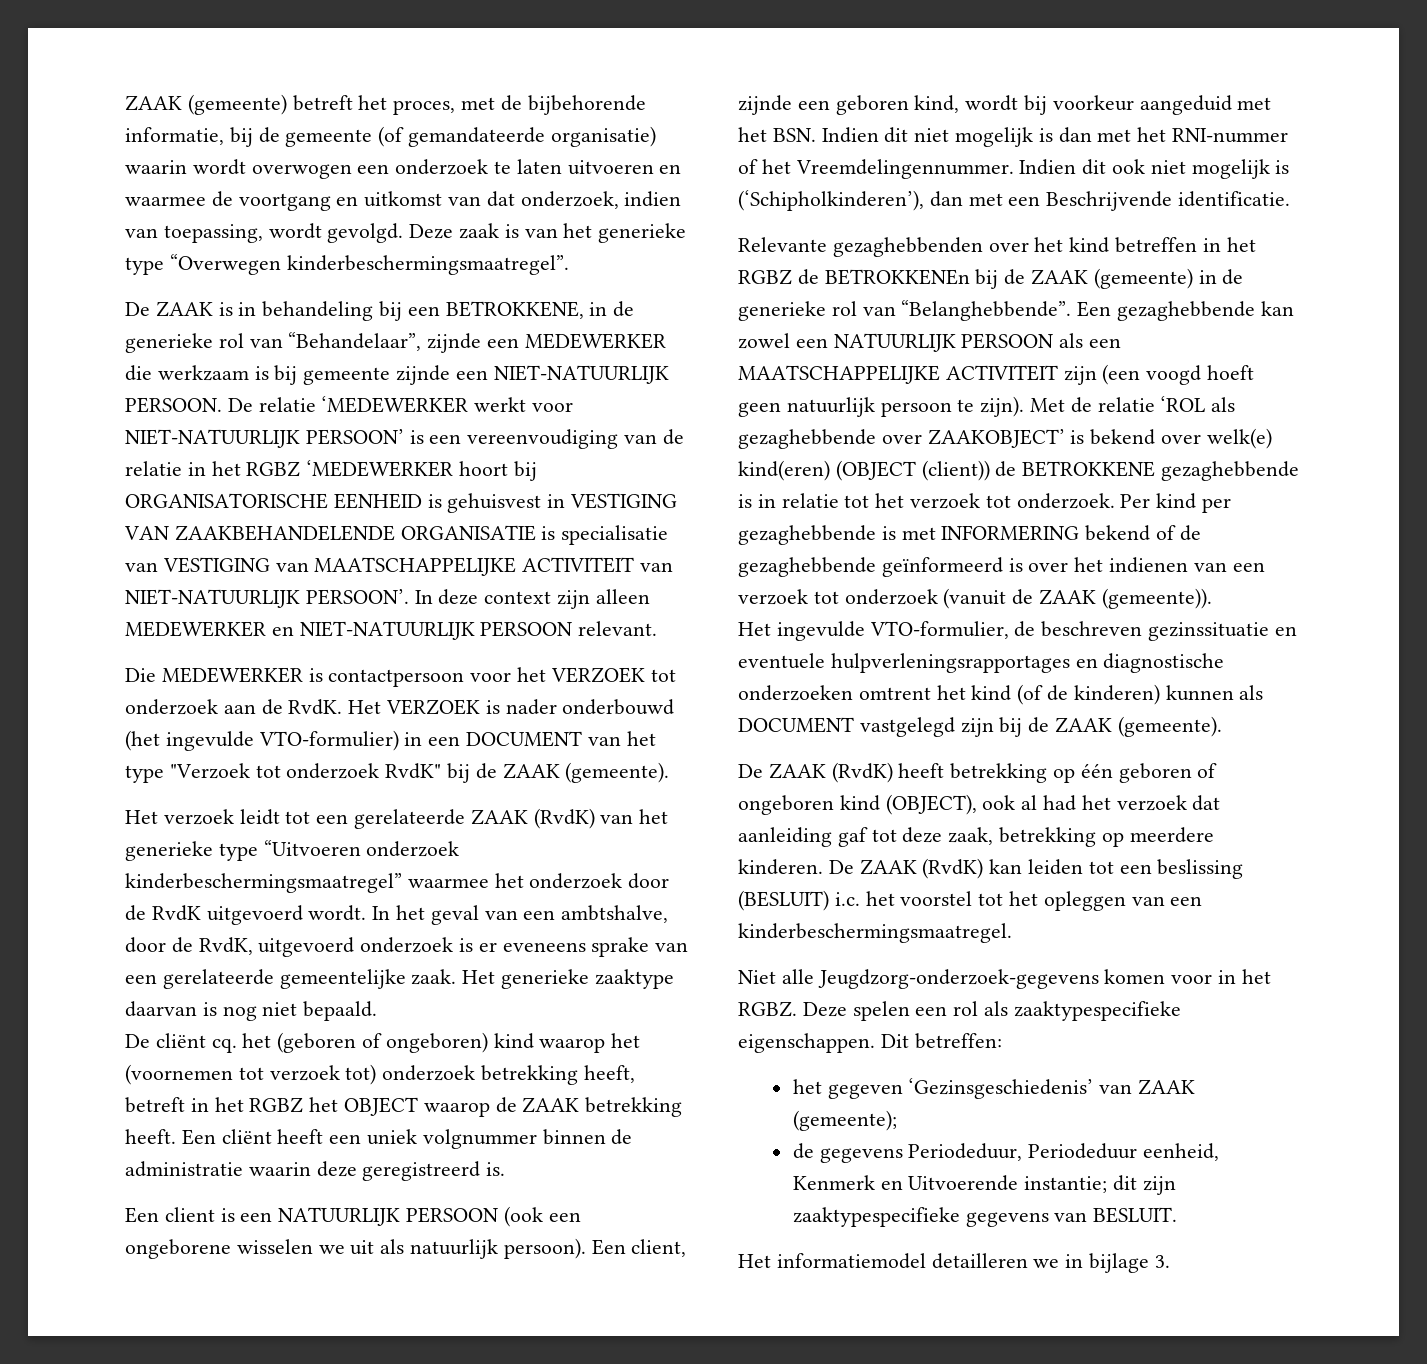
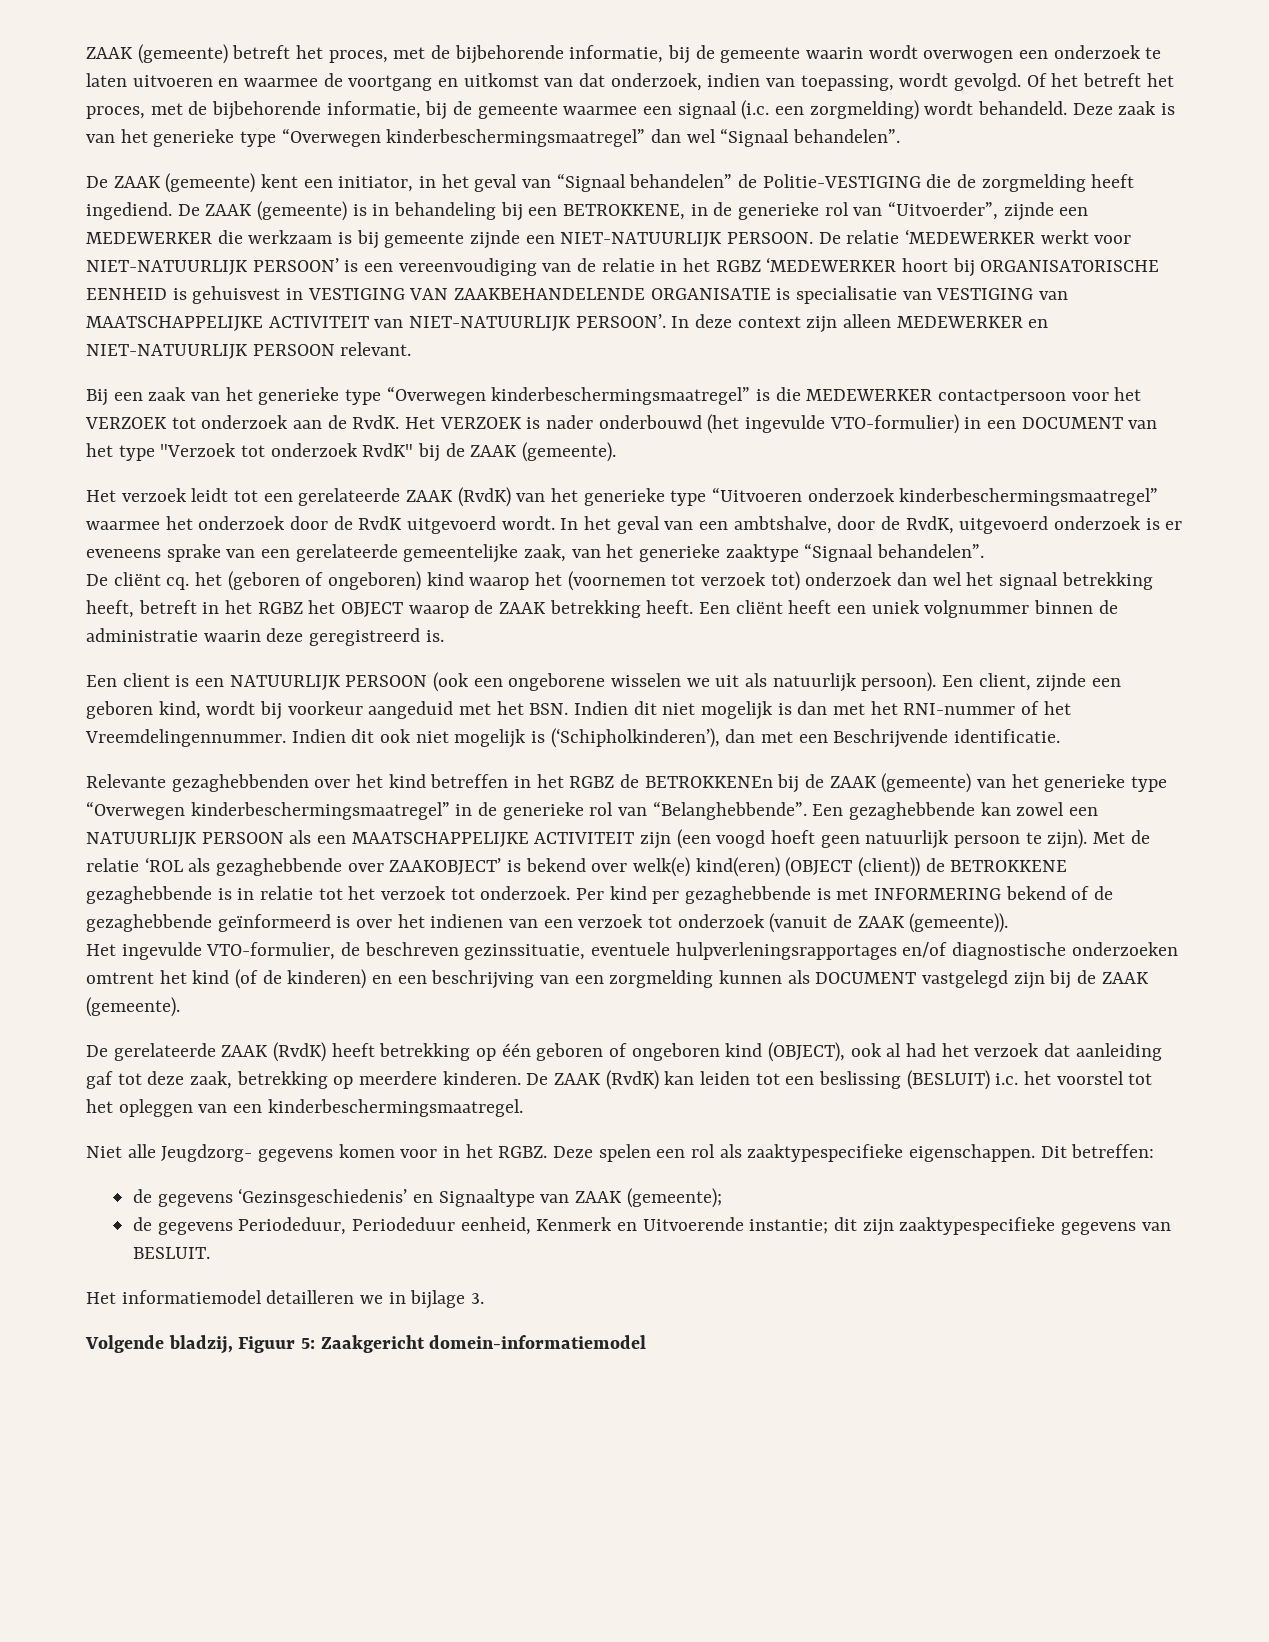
- ZAAK (gemeente) betreft het proces, met de bijbehorende informatie, bij de gemeente (of gemandateerde organisatie) waarin wordt overwogen een onderzoek te laten uitvoeren en waarmee de voortgang en uitkomst van dat onderzoek, indien van toepassing, wordt gevolgd.
+ ZAAK (gemeente) betreft het proces, met de bijbehorende informatie, bij de gemeente waarin wordt overwogen een onderzoek te laten uitvoeren en waarmee de voortgang en uitkomst van dat onderzoek, indien van toepassing, wordt gevolgd.
+ Of het betreft het proces, met de bijbehorende informatie, bij de gemeente waarmee een signaal (i.c. een zorgmelding) wordt behandeld.
- Deze zaak is van het generieke type “Overwegen kinderbeschermingsmaatregel”.
- De ZAAK is in behandeling bij een BETROKKENE, in de generieke rol van “Behandelaar”, zijnde een MEDEWERKER die werkzaam is bij gemeente zijnde een NIET-NATUURLIJK PERSOON.
+ Deze zaak is van het generieke type “Overwegen kinderbeschermingsmaatregel” dan wel “Signaal behandelen”.
+ De ZAAK (gemeente) kent een initiator, in het geval van “Signaal behandelen” de Politie-VESTIGING die de zorgmelding heeft ingediend. De ZAAK (gemeente) is in behandeling bij een BETROKKENE, in de generieke rol van “Uitvoerder”, zijnde een MEDEWERKER die werkzaam is bij gemeente zijnde een NIET-NATUURLIJK PERSOON.
- Die MEDEWERKER is contactpersoon voor het VERZOEK tot onderzoek aan de RvdK.
+ Bij een zaak van het generieke type “Overwegen kinderbeschermingsmaatregel” is die MEDEWERKER contactpersoon voor het VERZOEK tot onderzoek aan de RvdK.
- In het geval van een ambtshalve, door de RvdK, uitgevoerd onderzoek is er eveneens sprake van een gerelateerde gemeentelijke zaak. Het generieke zaaktype daarvan is nog niet bepaald.
+ In het geval van een ambtshalve, door de RvdK, uitgevoerd onderzoek is er eveneens sprake van een gerelateerde gemeentelijke zaak, van het generieke zaaktype “Signaal behandelen”.
- De cliënt cq. het (geboren of ongeboren) kind waarop het (voornemen tot verzoek tot) onderzoek betrekking heeft, betreft in het RGBZ het OBJECT waarop de ZAAK betrekking heeft.
+ De cliënt cq. het (geboren of ongeboren) kind waarop het (voornemen tot verzoek tot) onderzoek dan wel het signaal betrekking heeft, betreft in het RGBZ het OBJECT waarop de ZAAK betrekking heeft.
- Relevante gezaghebbenden over het kind betreffen in het RGBZ de BETROKKENEn bij de ZAAK (gemeente) in de generieke rol van “Belanghebbende”.
+ Relevante gezaghebbenden over het kind betreffen in het RGBZ de BETROKKENEn bij de ZAAK (gemeente) van het generieke type “Overwegen kinderbeschermingsmaatregel” in de generieke rol van “Belanghebbende”.
- Het ingevulde VTO-formulier, de beschreven gezinssituatie en eventuele hulpverleningsrapportages en diagnostische onderzoeken omtrent het kind (of de kinderen) kunnen als DOCUMENT vastgelegd zijn bij de ZAAK (gemeente).
+ Het ingevulde VTO-formulier, de beschreven gezinssituatie, eventuele hulpverleningsrapportages en/of diagnostische onderzoeken omtrent het kind (of de kinderen) en een beschrijving van een zorgmelding kunnen als DOCUMENT vastgelegd zijn bij de ZAAK (gemeente).
- De ZAAK (RvdK) heeft betrekking op één geboren of ongeboren kind (OBJECT), ook al had het verzoek dat aanleiding gaf tot deze zaak, betrekking op meerdere kinderen.
+ De gerelateerde ZAAK (RvdK) heeft betrekking op één geboren of ongeboren kind (OBJECT), ook al had het verzoek dat aanleiding gaf tot deze zaak, betrekking op meerdere kinderen.
- Niet alle Jeugdzorg-onderzoek-gegevens komen voor in het RGBZ.
+ Niet alle Jeugdzorg- gegevens komen voor in het RGBZ.
- het gegeven ‘Gezinsgeschiedenis’ van ZAAK (gemeente);
+ de gegevens ‘Gezinsgeschiedenis’ en Signaaltype van ZAAK (gemeente);
+ Volgende bladzij, Figuur 5: Zaakgericht domein-informatiemodel

